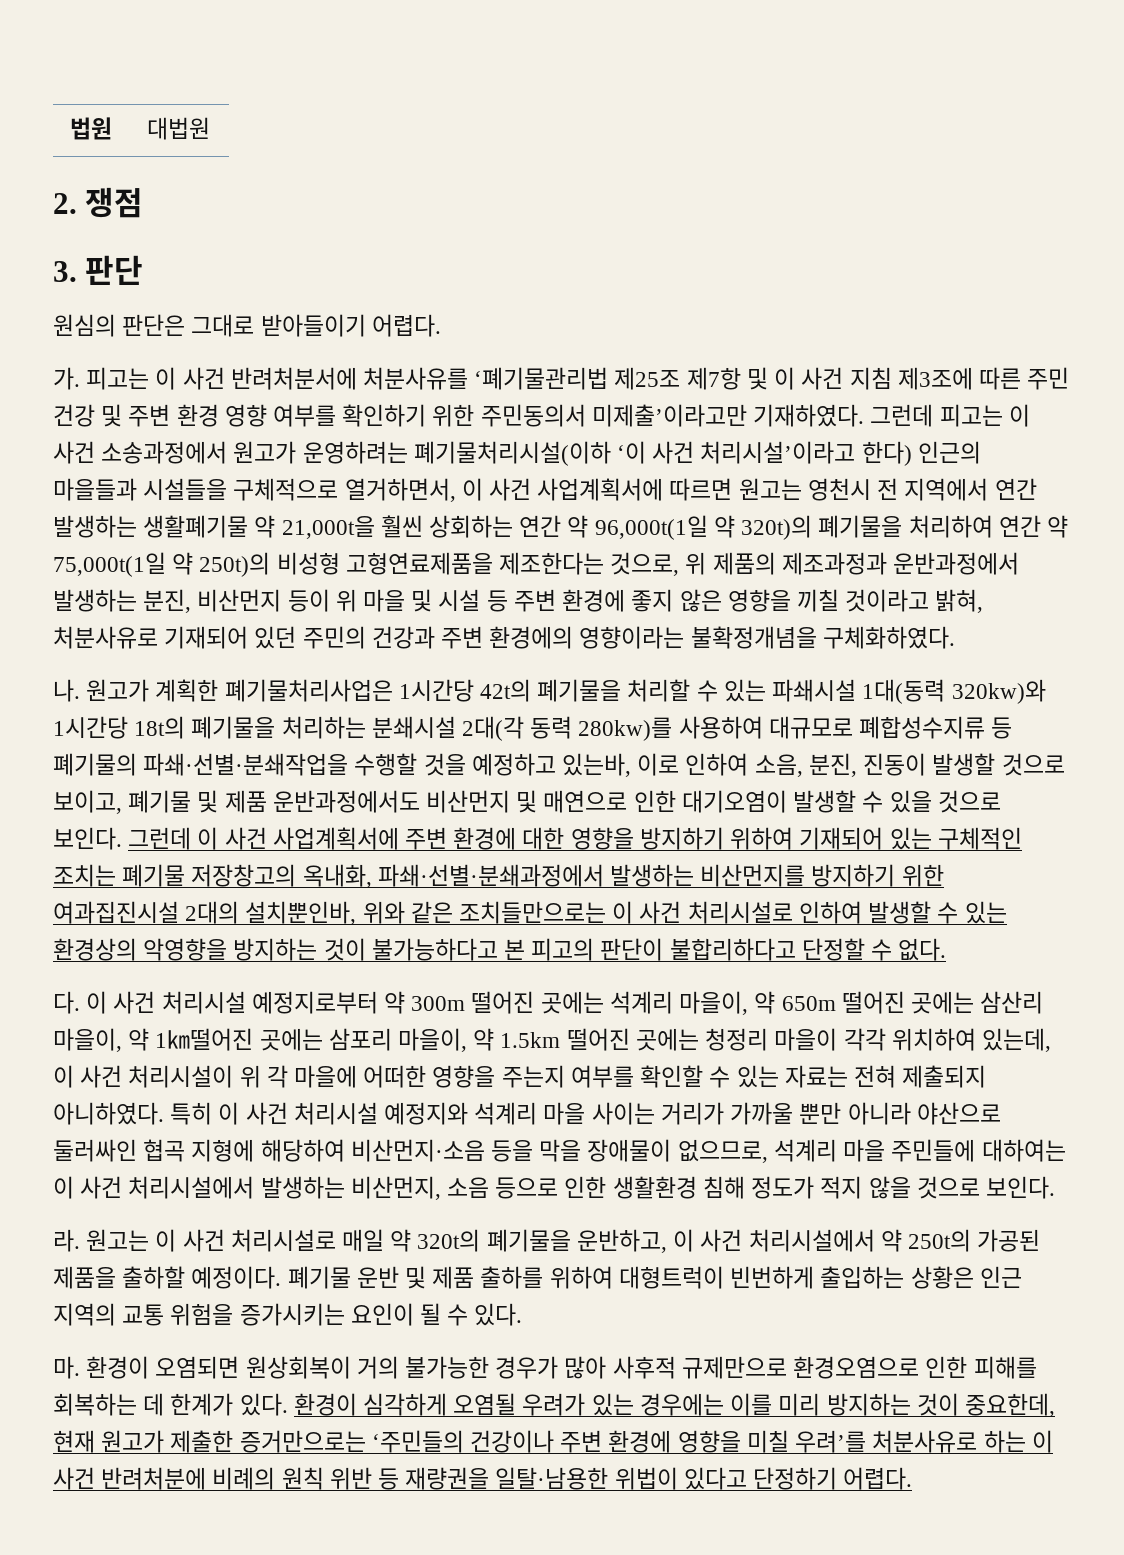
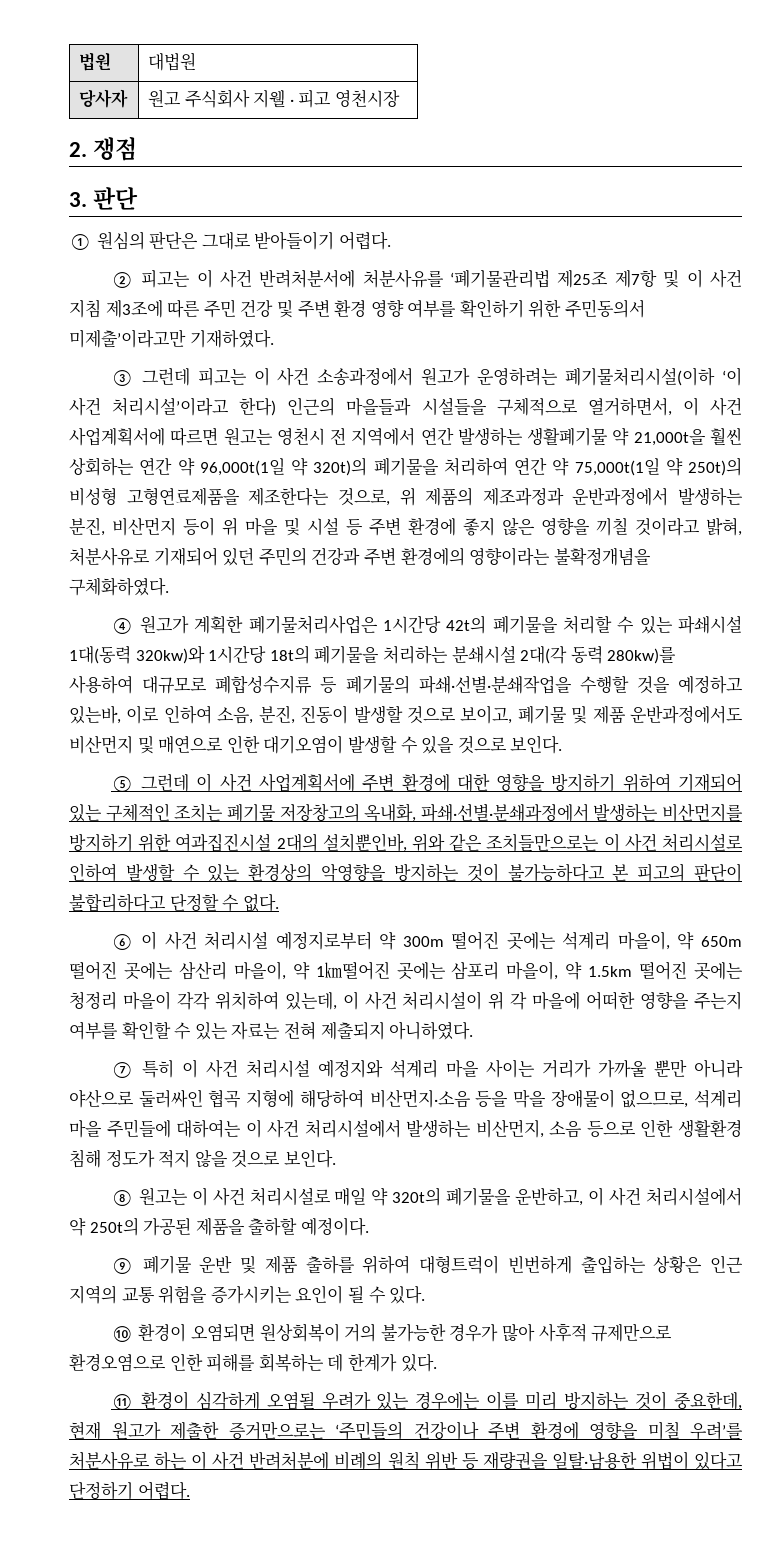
+ 당사자 | 원고 주식회사 지웰 · 피고 영천시장
- 원심의 판단은 그대로 받아들이기 어렵다.
+ ① 원심의 판단은 그대로 받아들이기 어렵다.
- 가. 피고는 이 사건 반려처분서에 처분사유를 ‘폐기물관리법 제25조 제7항 및 이 사건 지침 제3조에 따른 주민 건강 및 주변 환경 영향 여부를 확인하기 위한 주민동의서 미제출’이라고만 기재하였다. 그런데 피고는 이 사건 소송과정에서 원고가 운영하려는 폐기물처리시설(이하 ‘이 사건 처리시설’이라고 한다) 인근의 마을들과 시설들을 구체적으로 열거하면서, 이 사건 사업계획서에 따르면 원고는 영천시 전 지역에서 연간 발생하는 생활폐기물 약 21,000t을 훨씬 상회하는 연간 약 96,000t(1일 약 320t)의 폐기물을 처리하여 연간 약 75,000t(1일 약 250t)의 비성형 고형연료제품을 제조한다는 것으로, 위 제품의 제조과정과 운반과정에서 발생하는 분진, 비산먼지 등이 위 마을 및 시설 등 주변 환경에 좋지 않은 영향을 끼칠 것이라고 밝혀, 처분사유로 기재되어 있던 주민의 건강과 주변 환경에의 영향이라는 불확정개념을 구체화하였다.
+ ② 피고는 이 사건 반려처분서에 처분사유를 ‘폐기물관리법 제25조 제7항 및 이 사건 지침 제3조에 따른 주민 건강 및 주변 환경 영향 여부를 확인하기 위한 주민동의서 미제출’이라고만 기재하였다.
+ ③ 그런데 피고는 이 사건 소송과정에서 원고가 운영하려는 폐기물처리시설(이하 ‘이 사건 처리시설’이라고 한다) 인근의 마을들과 시설들을 구체적으로 열거하면서, 이 사건 사업계획서에 따르면 원고는 영천시 전 지역에서 연간 발생하는 생활폐기물 약 21,000t을 훨씬 상회하는 연간 약 96,000t(1일 약 320t)의 폐기물을 처리하여 연간 약 75,000t(1일 약 250t)의 비성형 고형연료제품을 제조한다는 것으로, 위 제품의 제조과정과 운반과정에서 발생하는 분진, 비산먼지 등이 위 마을 및 시설 등 주변 환경에 좋지 않은 영향을 끼칠 것이라고 밝혀, 처분사유로 기재되어 있던 주민의 건강과 주변 환경에의 영향이라는 불확정개념을 구체화하였다.
- 나. 원고가 계획한 폐기물처리사업은 1시간당 42t의 폐기물을 처리할 수 있는 파쇄시설 1대(동력 320kw)와 1시간당 18t의 폐기물을 처리하는 분쇄시설 2대(각 동력 280kw)를 사용하여 대규모로 폐합성수지류 등 폐기물의 파쇄·선별·분쇄작업을 수행할 것을 예정하고 있는바, 이로 인하여 소음, 분진, 진동이 발생할 것으로 보이고, 폐기물 및 제품 운반과정에서도 비산먼지 및 매연으로 인한 대기오염이 발생할 수 있을 것으로 보인다. 그런데 이 사건 사업계획서에 주변 환경에 대한 영향을 방지하기 위하여 기재되어 있는 구체적인 조치는 폐기물 저장창고의 옥내화, 파쇄·선별·분쇄과정에서 발생하는 비산먼지를 방지하기 위한 여과집진시설 2대의 설치뿐인바, 위와 같은 조치들만으로는 이 사건 처리시설로 인하여 발생할 수 있는 환경상의 악영향을 방지하는 것이 불가능하다고 본 피고의 판단이 불합리하다고 단정할 수 없다.
+ ④ 원고가 계획한 폐기물처리사업은 1시간당 42t의 폐기물을 처리할 수 있는 파쇄시설 1대(동력 320kw)와 1시간당 18t의 폐기물을 처리하는 분쇄시설 2대(각 동력 280kw)를 사용하여 대규모로 폐합성수지류 등 폐기물의 파쇄·선별·분쇄작업을 수행할 것을 예정하고 있는바, 이로 인하여 소음, 분진, 진동이 발생할 것으로 보이고, 폐기물 및 제품 운반과정에서도 비산먼지 및 매연으로 인한 대기오염이 발생할 수 있을 것으로 보인다.
+ ⑤ 그런데 이 사건 사업계획서에 주변 환경에 대한 영향을 방지하기 위하여 기재되어 있는 구체적인 조치는 폐기물 저장창고의 옥내화, 파쇄·선별·분쇄과정에서 발생하는 비산먼지를 방지하기 위한 여과집진시설 2대의 설치뿐인바, 위와 같은 조치들만으로는 이 사건 처리시설로 인하여 발생할 수 있는 환경상의 악영향을 방지하는 것이 불가능하다고 본 피고의 판단이 불합리하다고 단정할 수 없다.
- 다. 이 사건 처리시설 예정지로부터 약 300m 떨어진 곳에는 석계리 마을이, 약 650m 떨어진 곳에는 삼산리 마을이, 약 1㎞떨어진 곳에는 삼포리 마을이, 약 1.5km 떨어진 곳에는 청정리 마을이 각각 위치하여 있는데, 이 사건 처리시설이 위 각 마을에 어떠한 영향을 주는지 여부를 확인할 수 있는 자료는 전혀 제출되지 아니하였다. 특히 이 사건 처리시설 예정지와 석계리 마을 사이는 거리가 가까울 뿐만 아니라 야산으로 둘러싸인 협곡 지형에 해당하여 비산먼지·소음 등을 막을 장애물이 없으므로, 석계리 마을 주민들에 대하여는 이 사건 처리시설에서 발생하는 비산먼지, 소음 등으로 인한 생활환경 침해 정도가 적지 않을 것으로 보인다.
+ ⑥ 이 사건 처리시설 예정지로부터 약 300m 떨어진 곳에는 석계리 마을이, 약 650m 떨어진 곳에는 삼산리 마을이, 약 1㎞떨어진 곳에는 삼포리 마을이, 약 1.5km 떨어진 곳에는 청정리 마을이 각각 위치하여 있는데, 이 사건 처리시설이 위 각 마을에 어떠한 영향을 주는지 여부를 확인할 수 있는 자료는 전혀 제출되지 아니하였다.
+ ⑦ 특히 이 사건 처리시설 예정지와 석계리 마을 사이는 거리가 가까울 뿐만 아니라 야산으로 둘러싸인 협곡 지형에 해당하여 비산먼지·소음 등을 막을 장애물이 없으므로, 석계리 마을 주민들에 대하여는 이 사건 처리시설에서 발생하는 비산먼지, 소음 등으로 인한 생활환경 침해 정도가 적지 않을 것으로 보인다.
- 라. 원고는 이 사건 처리시설로 매일 약 320t의 폐기물을 운반하고, 이 사건 처리시설에서 약 250t의 가공된 제품을 출하할 예정이다. 폐기물 운반 및 제품 출하를 위하여 대형트럭이 빈번하게 출입하는 상황은 인근 지역의 교통 위험을 증가시키는 요인이 될 수 있다.
+ ⑧ 원고는 이 사건 처리시설로 매일 약 320t의 폐기물을 운반하고, 이 사건 처리시설에서 약 250t의 가공된 제품을 출하할 예정이다.
+ ⑨ 폐기물 운반 및 제품 출하를 위하여 대형트럭이 빈번하게 출입하는 상황은 인근 지역의 교통 위험을 증가시키는 요인이 될 수 있다.
- 마. 환경이 오염되면 원상회복이 거의 불가능한 경우가 많아 사후적 규제만으로 환경오염으로 인한 피해를 회복하는 데 한계가 있다. 환경이 심각하게 오염될 우려가 있는 경우에는 이를 미리 방지하는 것이 중요한데, 현재 원고가 제출한 증거만으로는 ‘주민들의 건강이나 주변 환경에 영향을 미칠 우려’를 처분사유로 하는 이 사건 반려처분에 비례의 원칙 위반 등 재량권을 일탈·남용한 위법이 있다고 단정하기 어렵다.
+ ⑩ 환경이 오염되면 원상회복이 거의 불가능한 경우가 많아 사후적 규제만으로 환경오염으로 인한 피해를 회복하는 데 한계가 있다.
+ ⑪ 환경이 심각하게 오염될 우려가 있는 경우에는 이를 미리 방지하는 것이 중요한데, 현재 원고가 제출한 증거만으로는 ‘주민들의 건강이나 주변 환경에 영향을 미칠 우려’를 처분사유로 하는 이 사건 반려처분에 비례의 원칙 위반 등 재량권을 일탈·남용한 위법이 있다고 단정하기 어렵다.

